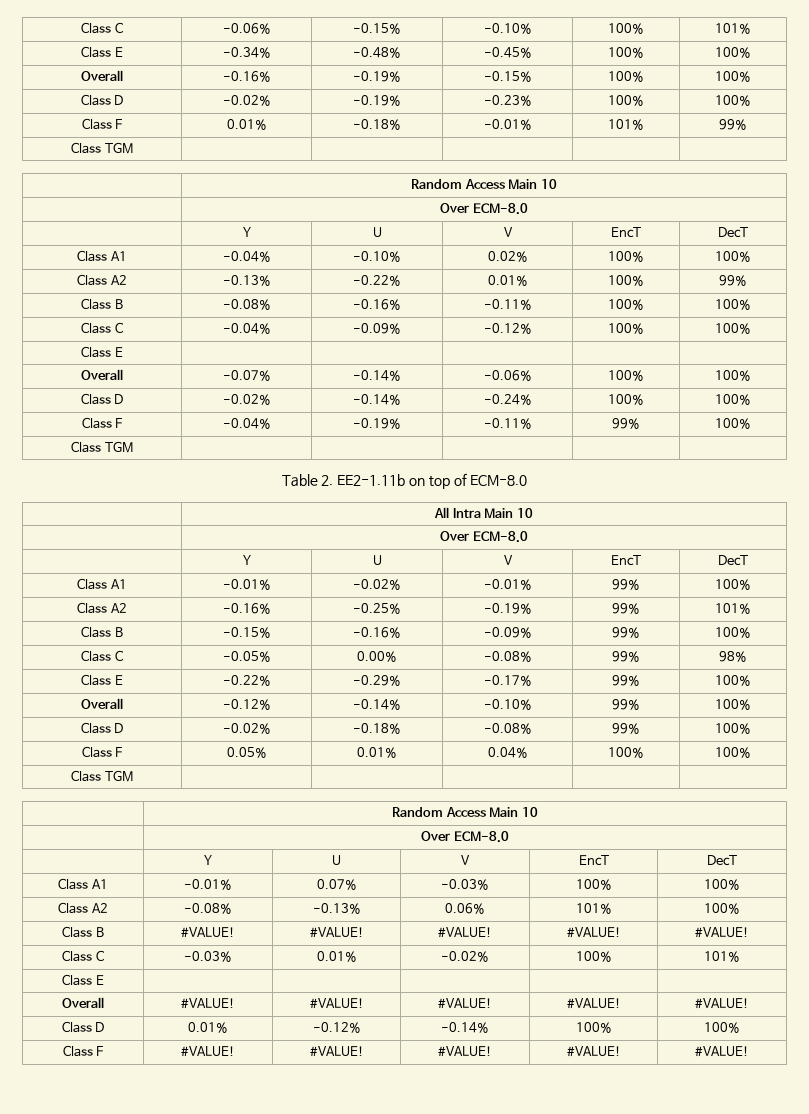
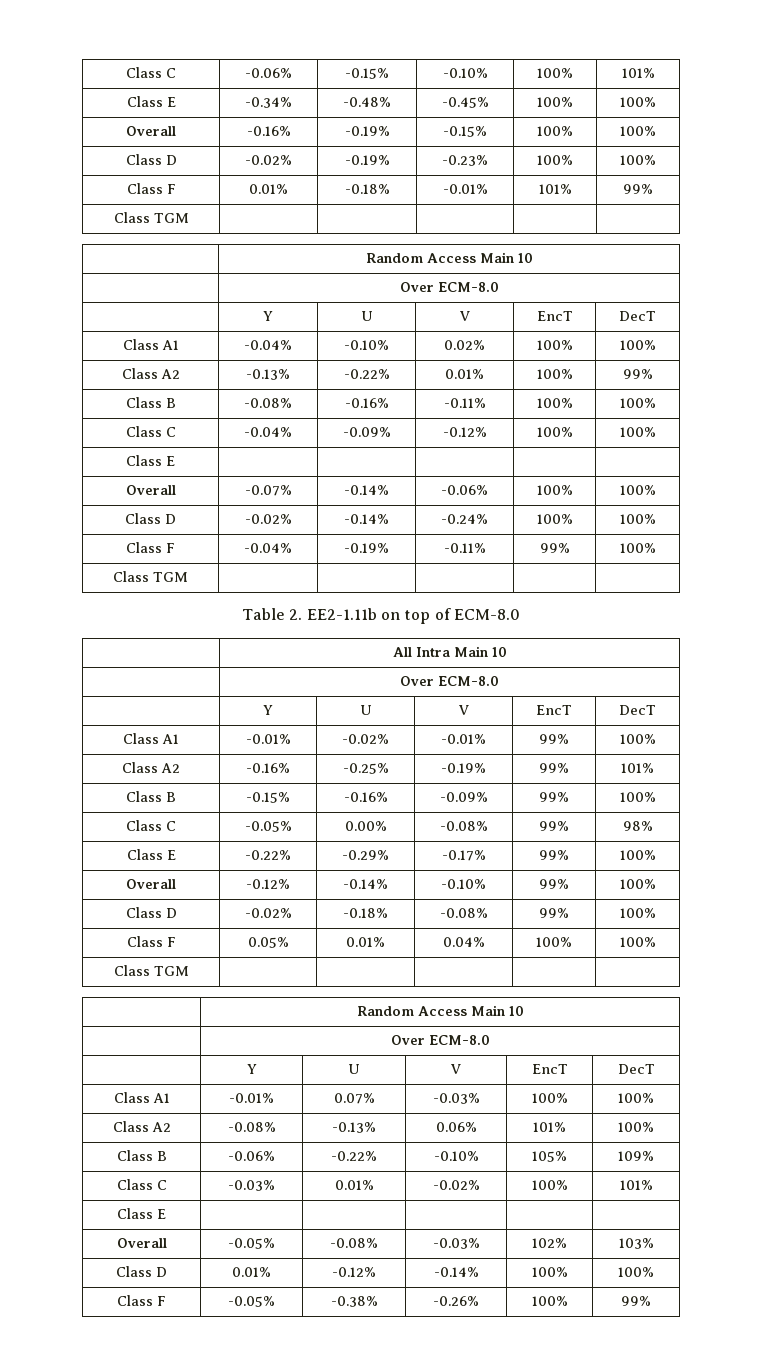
- Class B | #VALUE! | #VALUE! | #VALUE! | #VALUE! | #VALUE!
+ Class B | -0.06% | -0.22% | -0.10% | 105% | 109%
- Overall | #VALUE! | #VALUE! | #VALUE! | #VALUE! | #VALUE!
+ Overall | -0.05% | -0.08% | -0.03% | 102% | 103%
- Class F | #VALUE! | #VALUE! | #VALUE! | #VALUE! | #VALUE!
+ Class F | -0.05% | -0.38% | -0.26% | 100% | 99%

